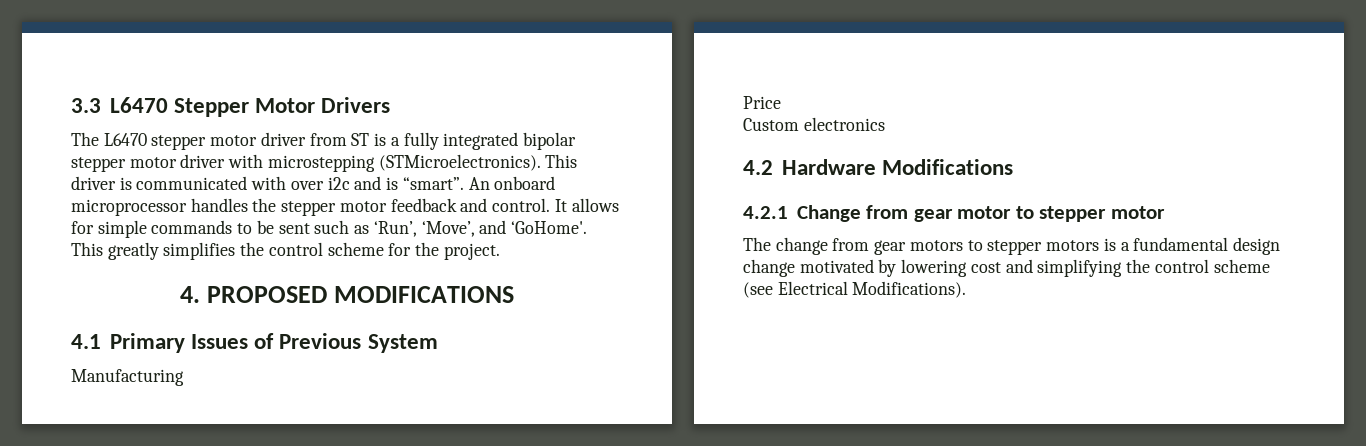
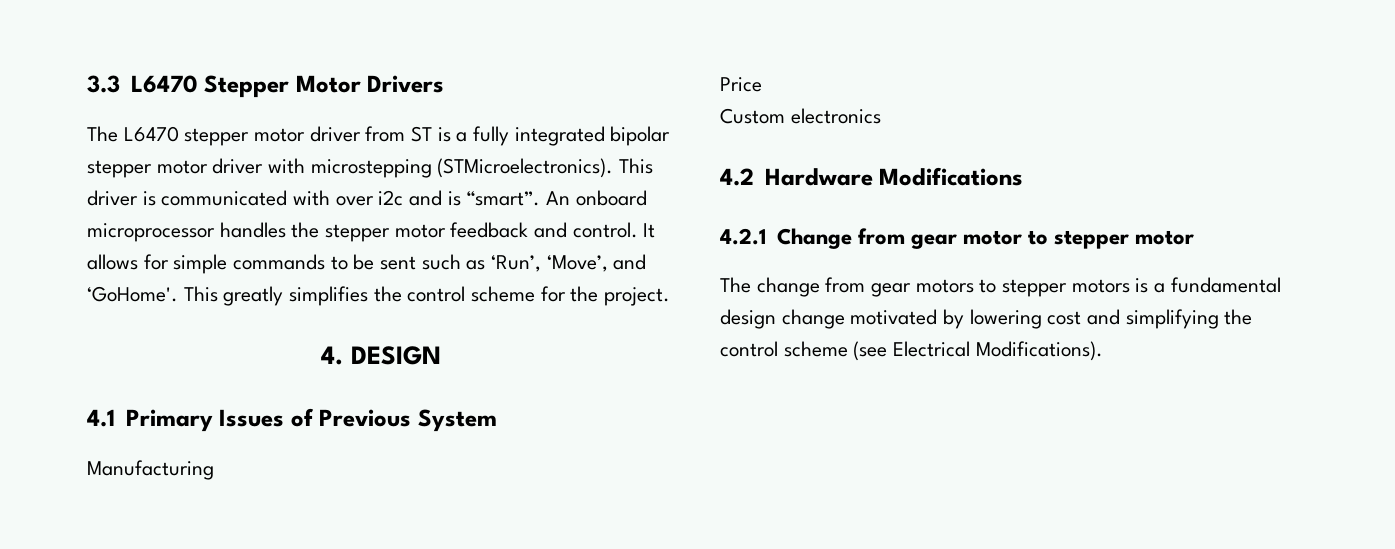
- 4. PROPOSED MODIFICATIONS
+ 4. DESIGN

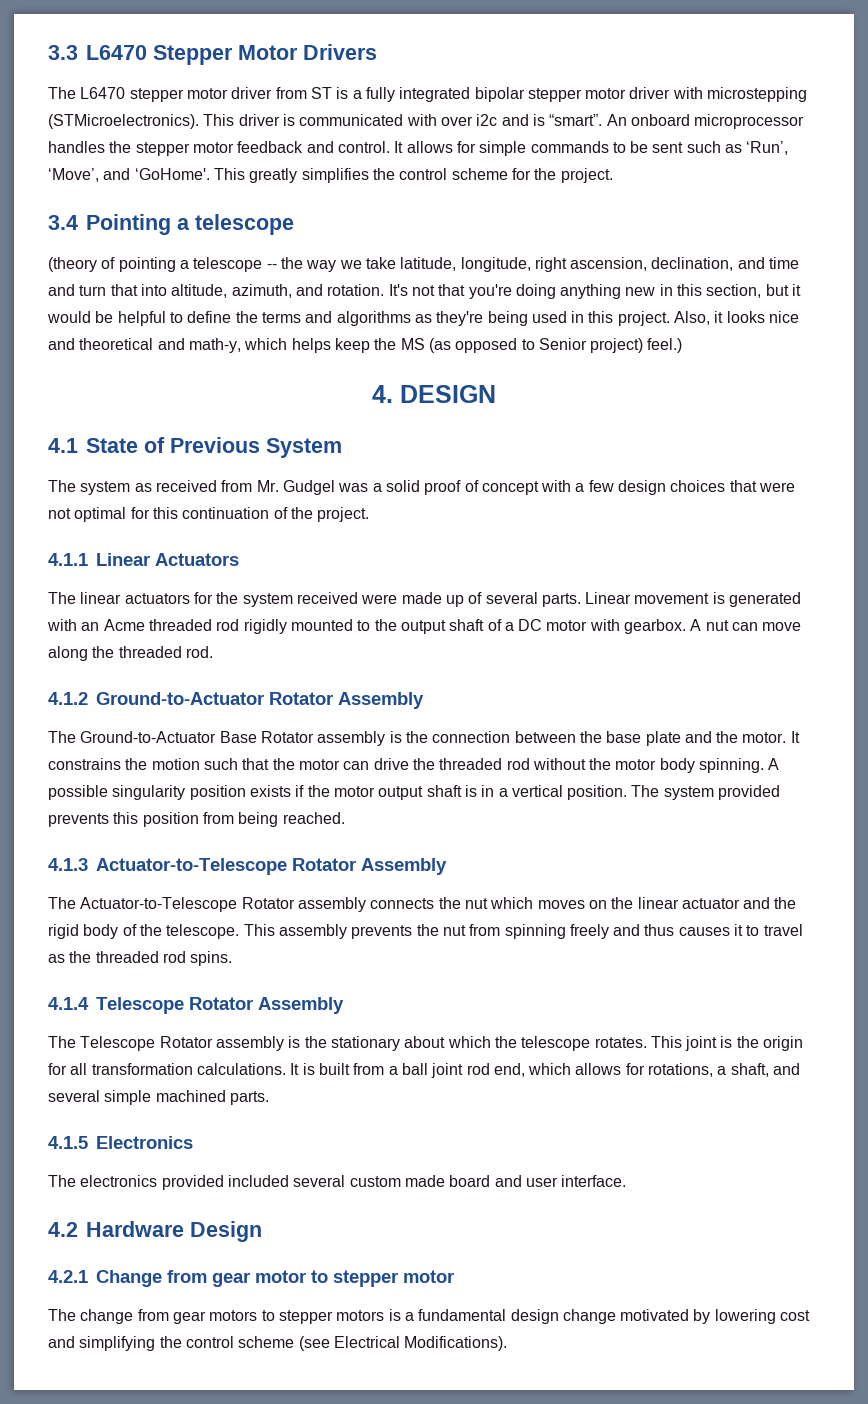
+ 3.4 Pointing a telescope
+ (theory of pointing a telescope -- the way we take latitude, longitude, right ascension, declination, and time and turn that into altitude, azimuth, and rotation. It's not that you're doing anything new in this section, but it would be helpful to define the terms and algorithms as they're being used in this project. Also, it looks nice and theoretical and math-y, which helps keep the MS (as opposed to Senior project) feel.)
- 4.1 Primary Issues of Previous System
+ 4.1 State of Previous System
- Manufacturing
- Price
- Custom electronics
+ The system as received from Mr. Gudgel was a solid proof of concept with a few design choices that were not optimal for this continuation of the project.
+ 4.1.1 Linear Actuators
+ The linear actuators for the system received were made up of several parts. Linear movement is generated with an Acme threaded rod rigidly mounted to the output shaft of a DC motor with gearbox. A nut can move along the threaded rod.
+ 4.1.2 Ground-to-Actuator Rotator Assembly
+ The Ground-to-Actuator Base Rotator assembly is the connection between the base plate and the motor. It constrains the motion such that the motor can drive the threaded rod without the motor body spinning. A possible singularity position exists if the motor output shaft is in a vertical position. The system provided prevents this position from being reached.
+ 4.1.3 Actuator-to-Telescope Rotator Assembly
+ The Actuator-to-Telescope Rotator assembly connects the nut which moves on the linear actuator and the rigid body of the telescope. This assembly prevents the nut from spinning freely and thus causes it to travel as the threaded rod spins.
+ 4.1.4 Telescope Rotator Assembly
+ The Telescope Rotator assembly is the stationary about which the telescope rotates. This joint is the origin for all transformation calculations. It is built from a ball joint rod end, which allows for rotations, a shaft, and several simple machined parts.
+ 4.1.5 Electronics
+ The electronics provided included several custom made board and user interface.
- 4.2 Hardware Modifications
+ 4.2 Hardware Design

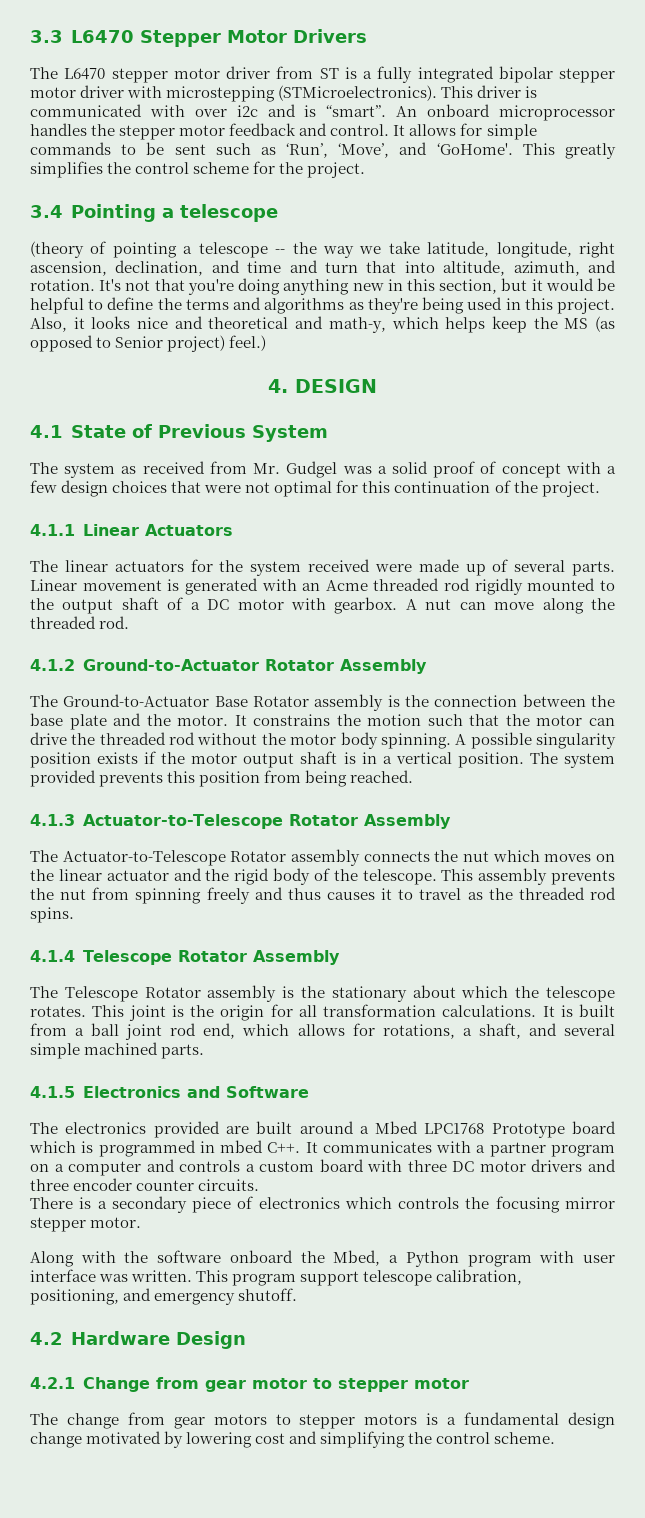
- 4.1.5 Electronics
+ 4.1.5 Electronics and Software
- The electronics provided included several custom made board and user interface.
+ The electronics provided are built around a Mbed LPC1768 Prototype board which is programmed in mbed C++. It communicates with a partner program on a computer and controls a custom board with three DC motor drivers and three encoder counter circuits.
+ There is a secondary piece of electronics which controls the focusing mirror stepper motor.
+ Along with the software onboard the Mbed, a Python program with user interface was written. This program support telescope calibration, positioning, and emergency shutoff.
- The change from gear motors to stepper motors is a fundamental design change motivated by lowering cost and simplifying the control scheme (see Electrical Modifications).
+ The change from gear motors to stepper motors is a fundamental design change motivated by lowering cost and simplifying the control scheme.

